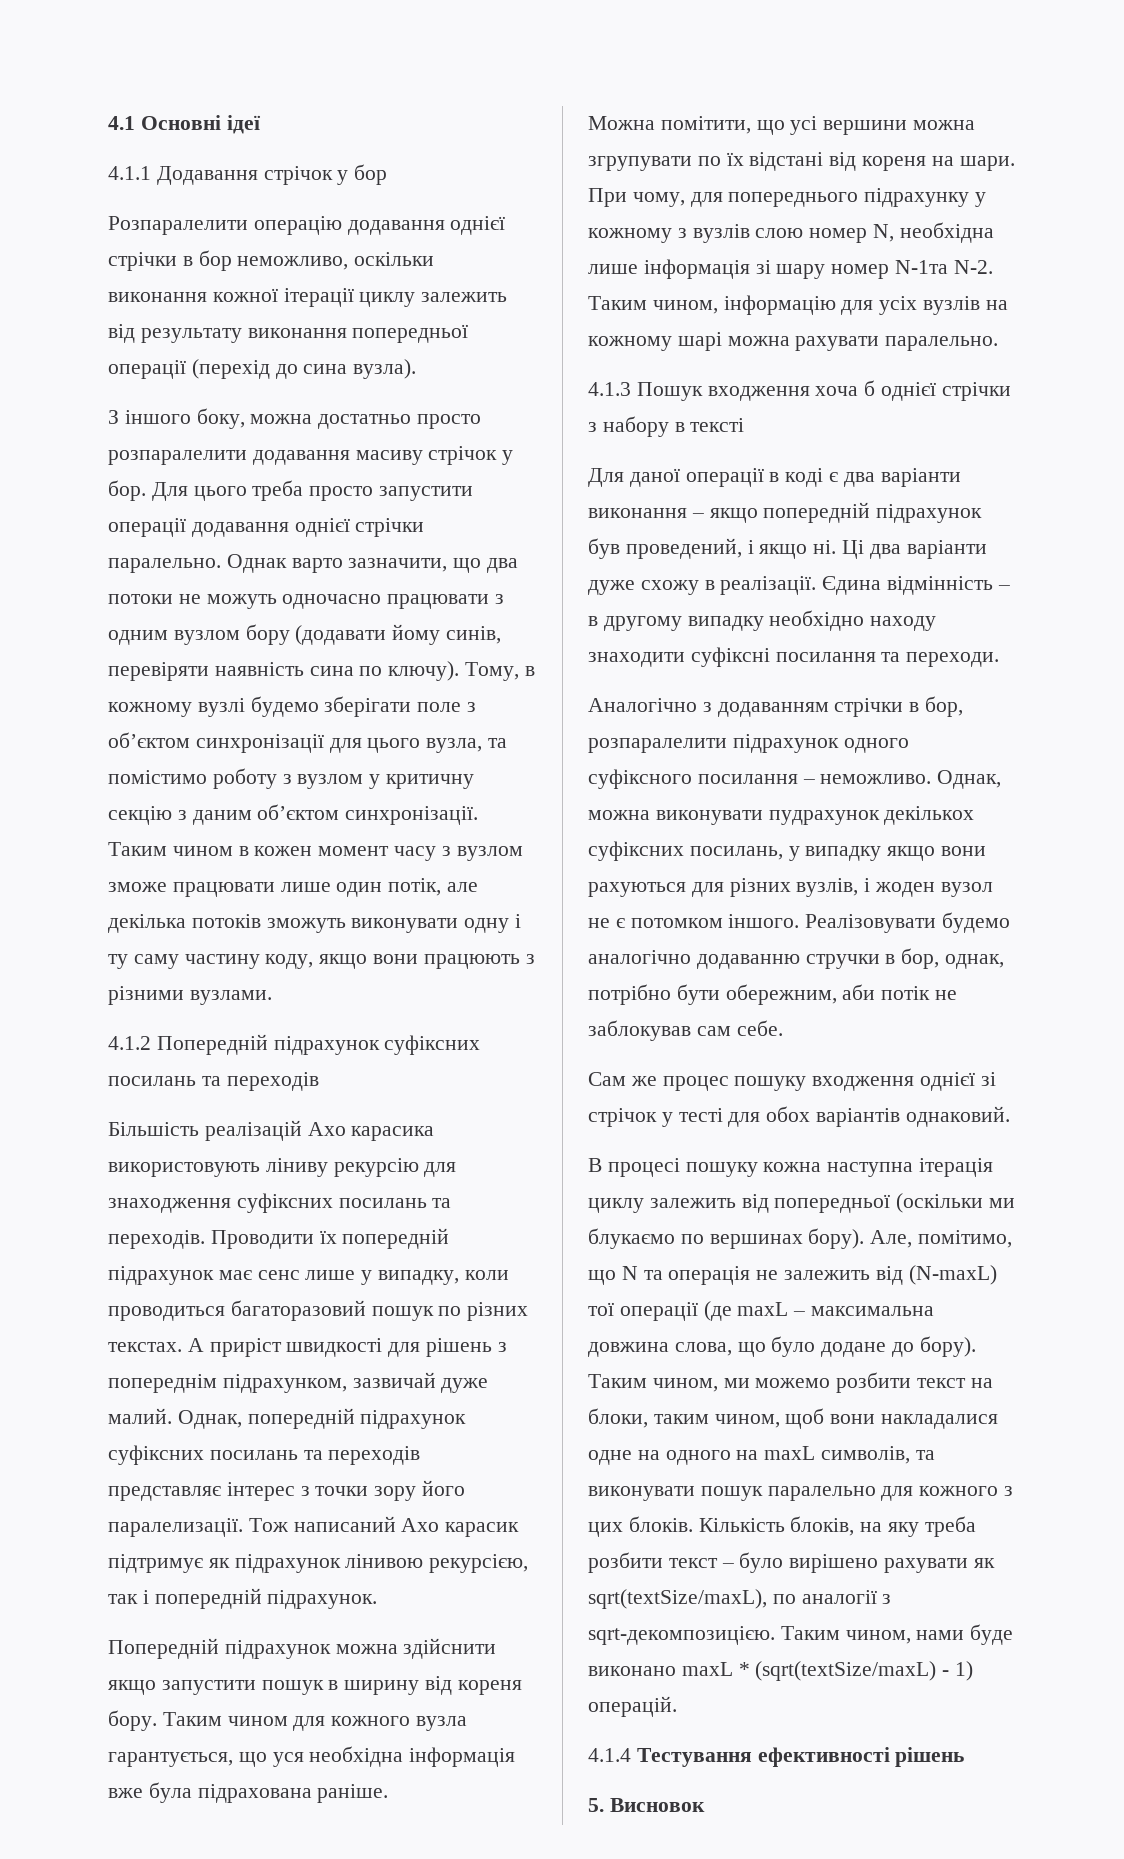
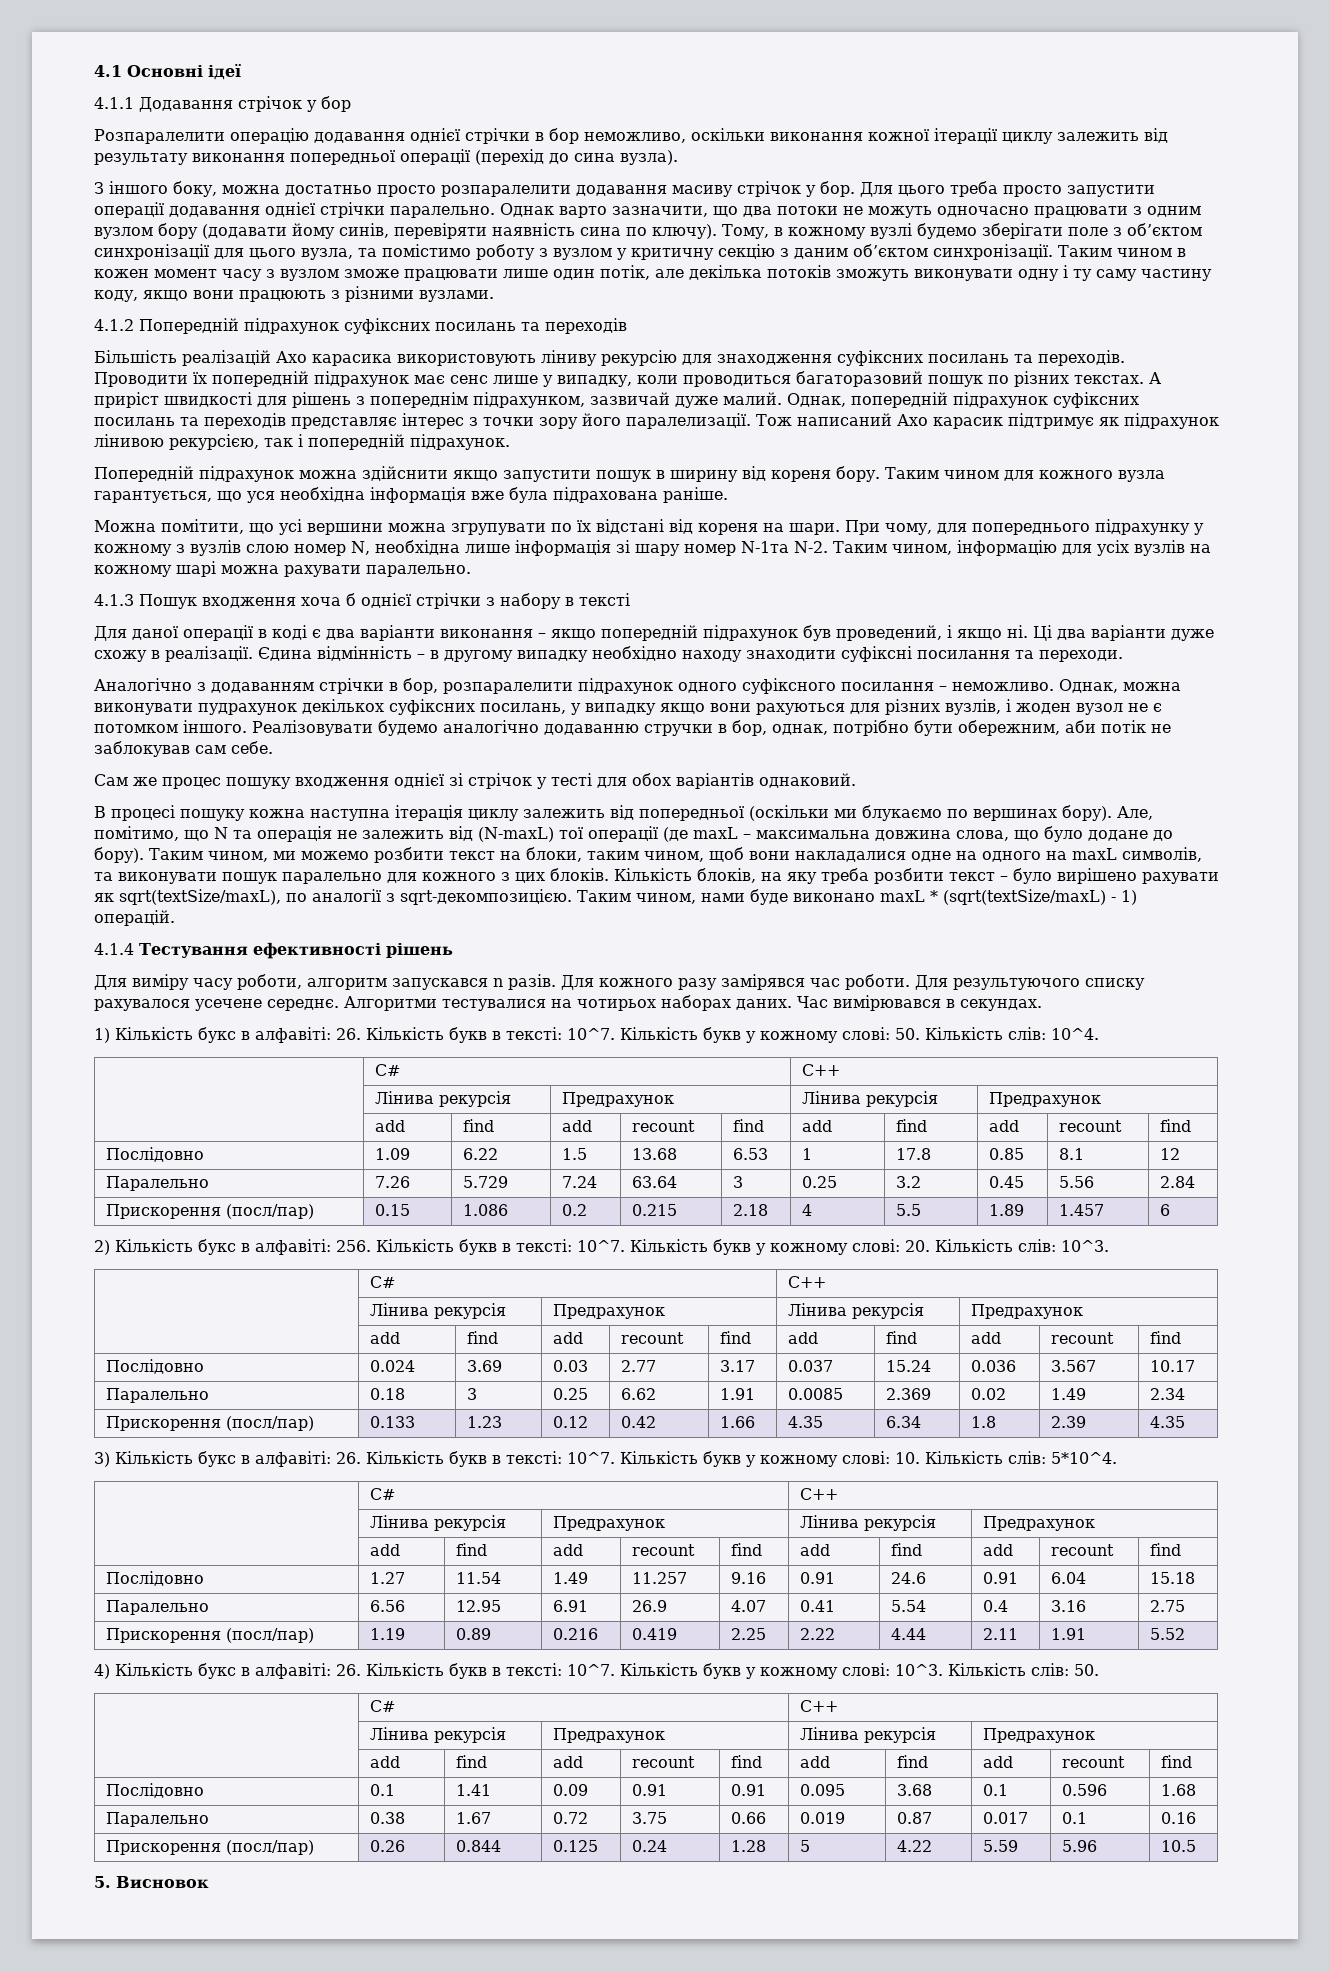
+ Для виміру часу роботи, алгоритм запускався n разів. Для кожного разу замірявся час роботи. Для результуючого списку рахувалося усечене середнє. Алгоритми тестувалися на чотирьох наборах даних. Час вимірювався в секундах.
+ 1) Кількість букс в алфавіті: 26. Кількість букв в тексті: 10^7. Кількість букв у кожному слові: 50. Кількість слів: 10^4.
+ | С# | C++
+ | Лінива рекурсія | Предрахунок | Лінива рекурсія | Предрахунок
+ | add | find | add | recount | find | add | find | add | recount | find
+ Послідовно | 1.09 | 6.22 | 1.5 | 13.68 | 6.53 | 1 | 17.8 | 0.85 | 8.1 | 12
+ Паралельно | 7.26 | 5.729 | 7.24 | 63.64 | 3 | 0.25 | 3.2 | 0.45 | 5.56 | 2.84
+ Прискорення (посл/пар) | 0.15 | 1.086 | 0.2 | 0.215 | 2.18 | 4 | 5.5 | 1.89 | 1.457 | 6
+ 2) Кількість букс в алфавіті: 256. Кількість букв в тексті: 10^7. Кількість букв у кожному слові: 20. Кількість слів: 10^3.
+ | С# | C++
+ | Лінива рекурсія | Предрахунок | Лінива рекурсія | Предрахунок
+ | add | find | add | recount | find | add | find | add | recount | find
+ Послідовно | 0.024 | 3.69 | 0.03 | 2.77 | 3.17 | 0.037 | 15.24 | 0.036 | 3.567 | 10.17
+ Паралельно | 0.18 | 3 | 0.25 | 6.62 | 1.91 | 0.0085 | 2.369 | 0.02 | 1.49 | 2.34
+ Прискорення (посл/пар) | 0.133 | 1.23 | 0.12 | 0.42 | 1.66 | 4.35 | 6.34 | 1.8 | 2.39 | 4.35
+ 3) Кількість букс в алфавіті: 26. Кількість букв в тексті: 10^7. Кількість букв у кожному слові: 10. Кількість слів: 5*10^4.
+ | С# | C++
+ | Лінива рекурсія | Предрахунок | Лінива рекурсія | Предрахунок
+ | add | find | add | recount | find | add | find | add | recount | find
+ Послідовно | 1.27 | 11.54 | 1.49 | 11.257 | 9.16 | 0.91 | 24.6 | 0.91 | 6.04 | 15.18
+ Паралельно | 6.56 | 12.95 | 6.91 | 26.9 | 4.07 | 0.41 | 5.54 | 0.4 | 3.16 | 2.75
+ Прискорення (посл/пар) | 1.19 | 0.89 | 0.216 | 0.419 | 2.25 | 2.22 | 4.44 | 2.11 | 1.91 | 5.52
+ 4) Кількість букс в алфавіті: 26. Кількість букв в тексті: 10^7. Кількість букв у кожному слові: 10^3. Кількість слів: 50.
+ | С# | C++
+ | Лінива рекурсія | Предрахунок | Лінива рекурсія | Предрахунок
+ | add | find | add | recount | find | add | find | add | recount | find
+ Послідовно | 0.1 | 1.41 | 0.09 | 0.91 | 0.91 | 0.095 | 3.68 | 0.1 | 0.596 | 1.68
+ Паралельно | 0.38 | 1.67 | 0.72 | 3.75 | 0.66 | 0.019 | 0.87 | 0.017 | 0.1 | 0.16
+ Прискорення (посл/пар) | 0.26 | 0.844 | 0.125 | 0.24 | 1.28 | 5 | 4.22 | 5.59 | 5.96 | 10.5

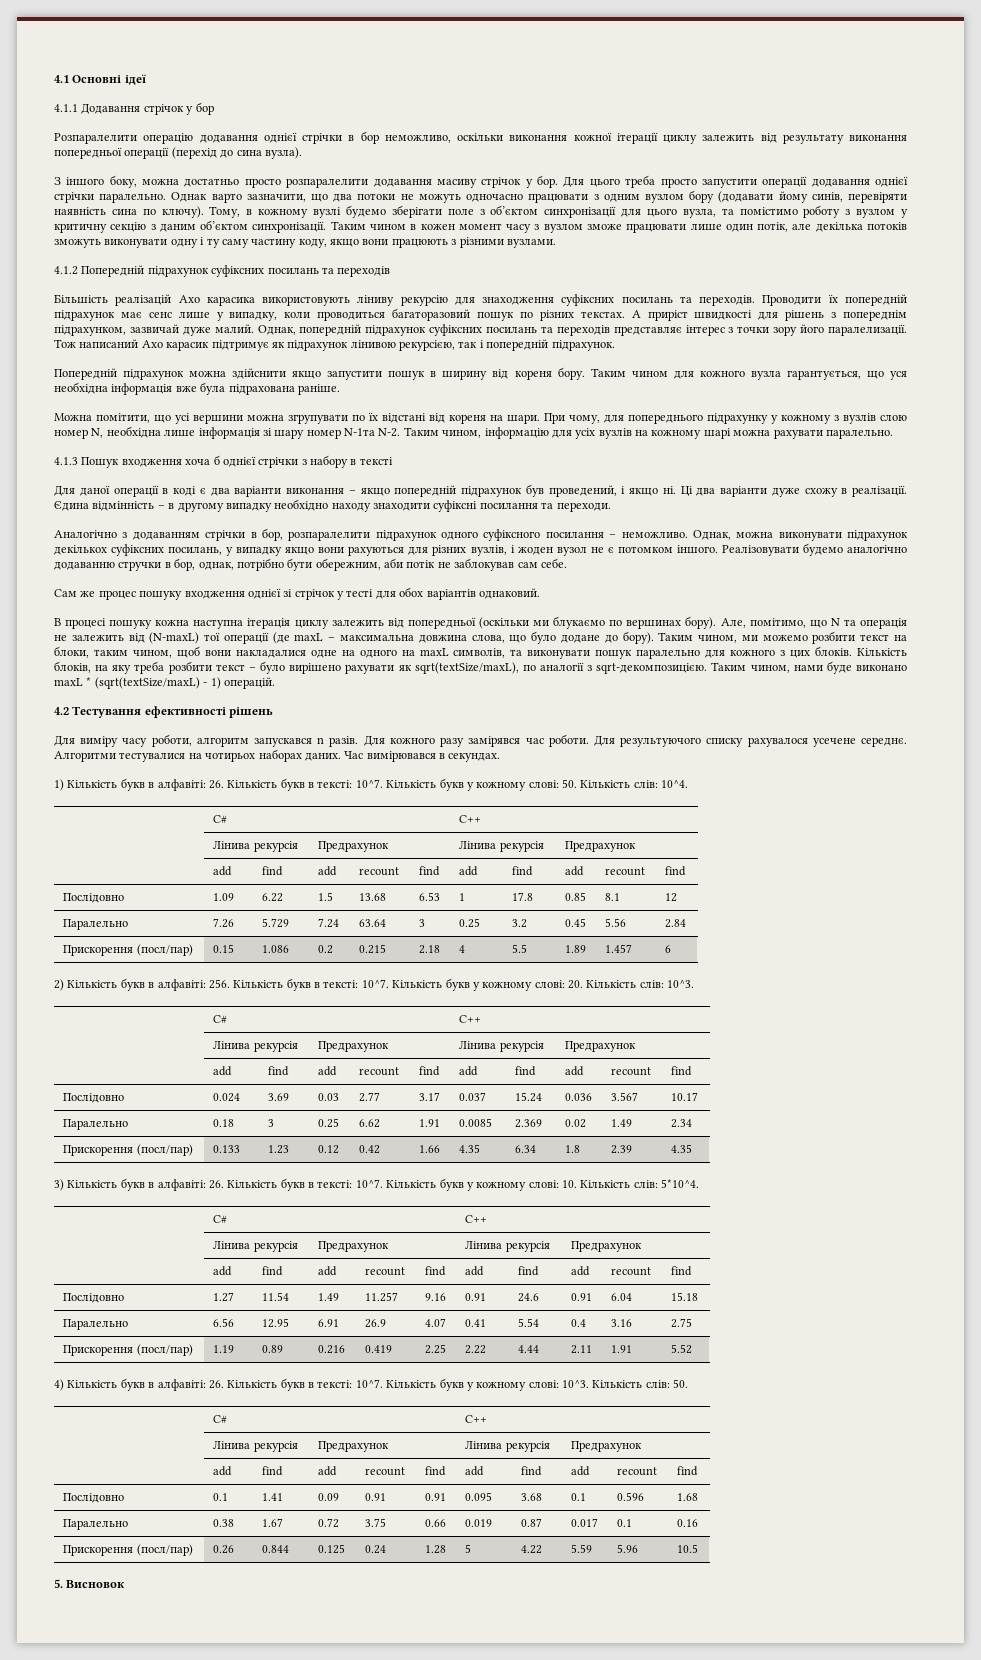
- Однак, можна виконувати пудрахунок декількох суфіксних посилань, у випадку якщо вони рахуються для різних вузлів, і жоден вузол не є потомком іншого.
+ Однак, можна виконувати підрахунок декількох суфіксних посилань, у випадку якщо вони рахуються для різних вузлів, і жоден вузол не є потомком іншого.
- 4.1.4 Тестування ефективності рішень
+ 4.2 Тестування ефективності рішень
- 1) Кількість букс в алфавіті: 26. Кількість букв в тексті: 10^7.
+ 1) Кількість букв в алфавіті: 26. Кількість букв в тексті: 10^7.
- 2) Кількість букс в алфавіті: 256. Кількість букв в тексті: 10^7.
+ 2) Кількість букв в алфавіті: 256. Кількість букв в тексті: 10^7.
- 3) Кількість букс в алфавіті: 26. Кількість букв в тексті: 10^7.
+ 3) Кількість букв в алфавіті: 26. Кількість букв в тексті: 10^7.
- 4) Кількість букс в алфавіті: 26. Кількість букв в тексті: 10^7.
+ 4) Кількість букв в алфавіті: 26. Кількість букв в тексті: 10^7.

